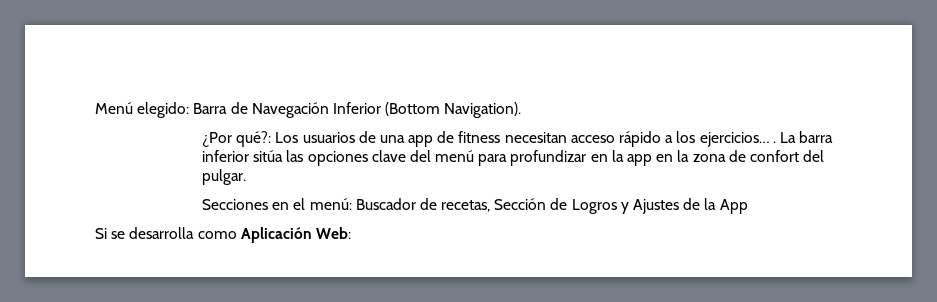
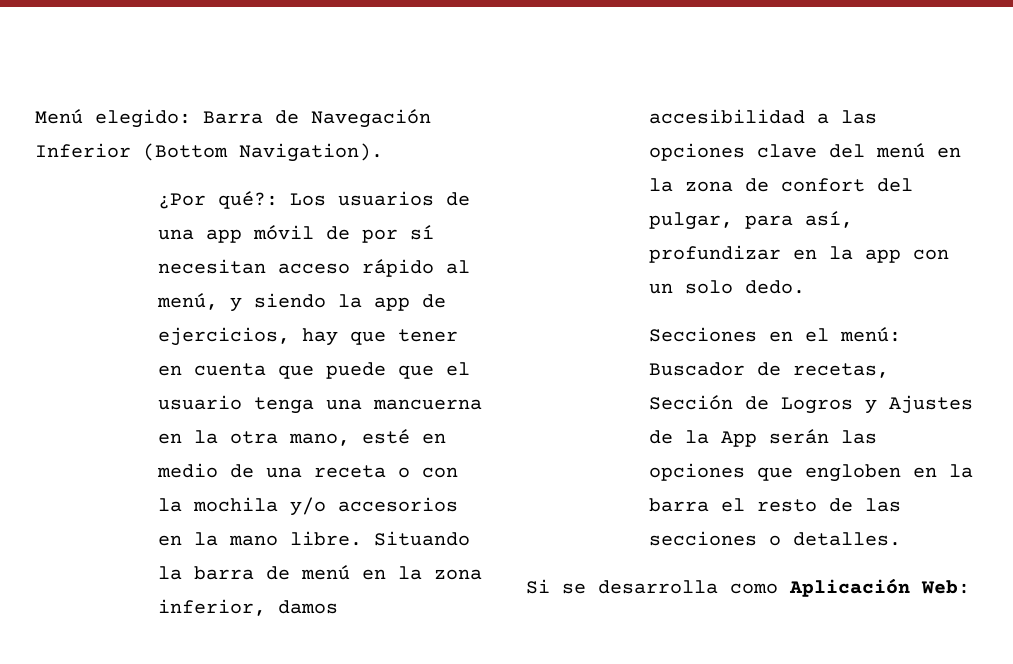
- ¿Por qué?: Los usuarios de una app de fitness necesitan acceso rápido a los ejercicios… . La barra inferior sitúa las opciones clave del menú para profundizar en la app en la zona de confort del pulgar.
+ ¿Por qué?: Los usuarios de una app móvil de por sí necesitan acceso rápido al menú, y siendo la app de ejercicios, hay que tener en cuenta que puede que el usuario tenga una mancuerna en la otra mano, esté en medio de una receta o con la mochila y/o accesorios en la mano libre. Situando la barra de menú en la zona inferior, damos accesibilidad a las opciones clave del menú en la zona de confort del pulgar, para así, profundizar en la app con un solo dedo.
- Secciones en el menú: Buscador de recetas, Sección de Logros y Ajustes de la App
+ Secciones en el menú: Buscador de recetas, Sección de Logros y Ajustes de la App serán las opciones que engloben en la barra el resto de las secciones o detalles.

